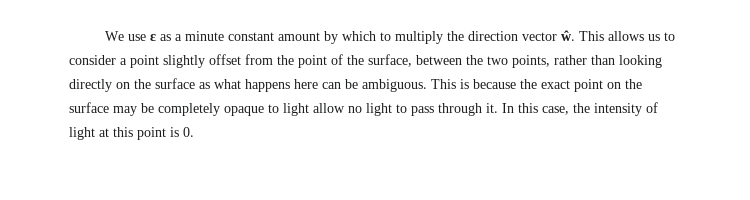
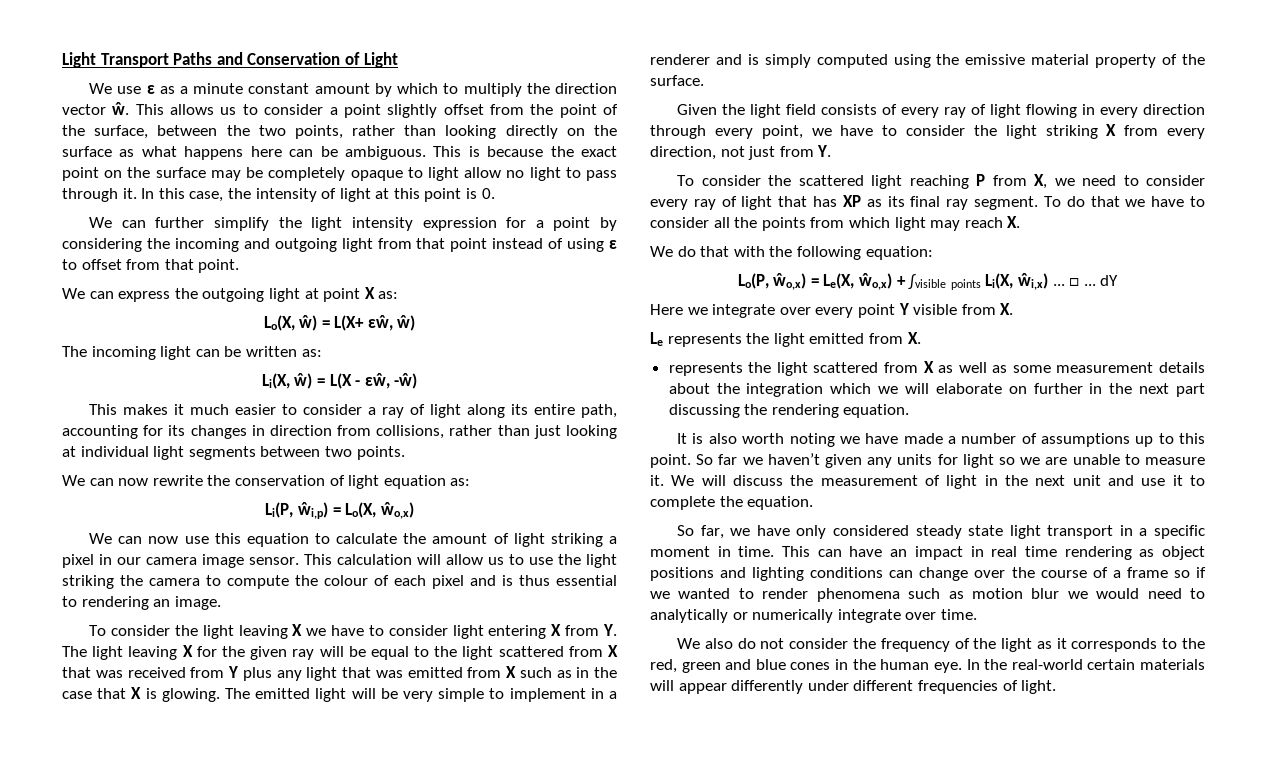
+ Light Transport Paths and Conservation of Light
+ We can further simplify the light intensity expression for a point by considering the incoming and outgoing light from that point instead of using ε to offset from that point.
+ We can express the outgoing light at point X as:
+ Lo(X, ŵ) = L(X+ εŵ, ŵ)
+ The incoming light can be written as:
+ Li(X, ŵ) = L(X - εŵ, -ŵ)
+ This makes it much easier to consider a ray of light along its entire path, accounting for its changes in direction from collisions, rather than just looking at individual light segments between two points.
+ We can now rewrite the conservation of light equation as:
+ Li(P, ŵi,p) = Lo(X, ŵo,x)
+ We can now use this equation to calculate the amount of light striking a pixel in our camera image sensor. This calculation will allow us to use the light striking the camera to compute the colour of each pixel and is thus essential to rendering an image.
+ To consider the light leaving X we have to consider light entering X from Y. The light leaving X for the given ray will be equal to the light scattered from X that was received from Y plus any light that was emitted from X such as in the case that X is glowing. The emitted light will be very simple to implement in a renderer and is simply computed using the emissive material property of the surface.
+ Given the light field consists of every ray of light flowing in every direction through every point, we have to consider the light striking X from every direction, not just from Y.
+ To consider the scattered light reaching P from X, we need to consider every ray of light that has XP as its final ray segment. To do that we have to consider all the points from which light may reach X.
+ We do that with the following equation:
+ Lo(P, ŵo,x) = Le(X, ŵo,x) + ∫visible points Li(X, ŵi,x) ... □ ... dY
+ Here we integrate over every point Y visible from X.
+ Le represents the light emitted from X.
+ represents the light scattered from X as well as some measurement details about the integration which we will elaborate on further in the next part discussing the rendering equation.
+ It is also worth noting we have made a number of assumptions up to this point. So far we haven’t given any units for light so we are unable to measure it. We will discuss the measurement of light in the next unit and use it to complete the equation.
+ So far, we have only considered steady state light transport in a specific moment in time. This can have an impact in real time rendering as object positions and lighting conditions can change over the course of a frame so if we wanted to render phenomena such as motion blur we would need to analytically or numerically integrate over time.
+ We also do not consider the frequency of the light as it corresponds to the red, green and blue cones in the human eye. In the real-world certain materials will appear differently under different frequencies of light.

